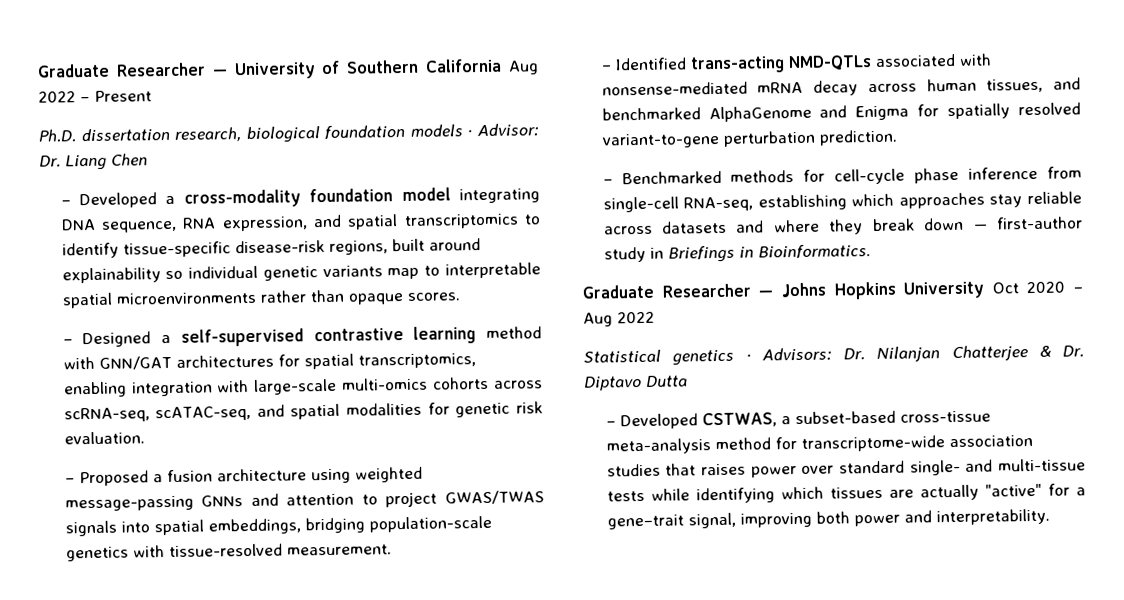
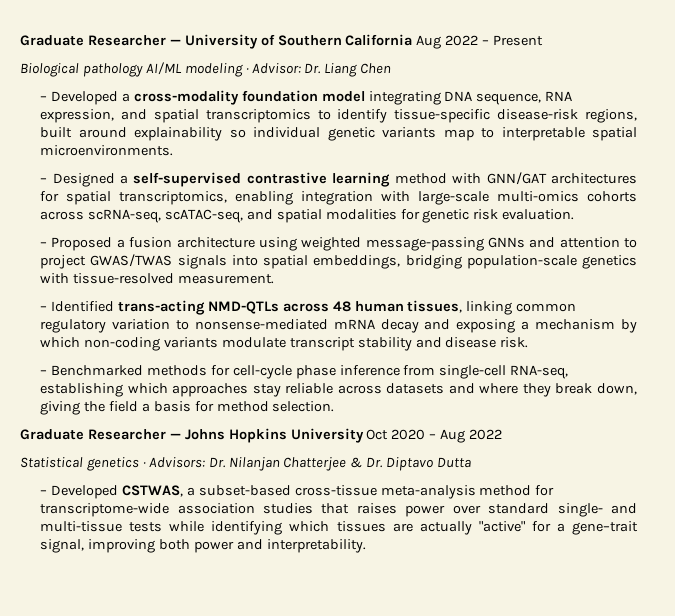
- Ph.D. dissertation research, biological foundation models · Advisor: Dr. Liang Chen
+ Biological pathology AI/ML modeling · Advisor: Dr. Liang Chen
- – Developed a cross-modality foundation model integrating DNA sequence, RNA expression, and spatial transcriptomics to identify tissue-specific disease-risk regions, built around explainability so individual genetic variants map to interpretable spatial microenvironments rather than opaque scores.
+ – Developed a cross-modality foundation model integrating DNA sequence, RNA expression, and spatial transcriptomics to identify tissue-specific disease-risk regions, built around explainability so individual genetic variants map to interpretable spatial microenvironments.
- – Identified trans-acting NMD-QTLs associated with nonsense-mediated mRNA decay across human tissues, and benchmarked AlphaGenome and Enigma for spatially resolved variant-to-gene perturbation prediction.
+ – Identified trans-acting NMD-QTLs across 48 human tissues, linking common regulatory variation to nonsense-mediated mRNA decay and exposing a mechanism by which non-coding variants modulate transcript stability and disease risk.
- – Benchmarked methods for cell-cycle phase inference from single-cell RNA-seq, establishing which approaches stay reliable across datasets and where they break down — first-author study in Briefings in Bioinformatics.
+ – Benchmarked methods for cell-cycle phase inference from single-cell RNA-seq, establishing which approaches stay reliable across datasets and where they break down, giving the field a basis for method selection.

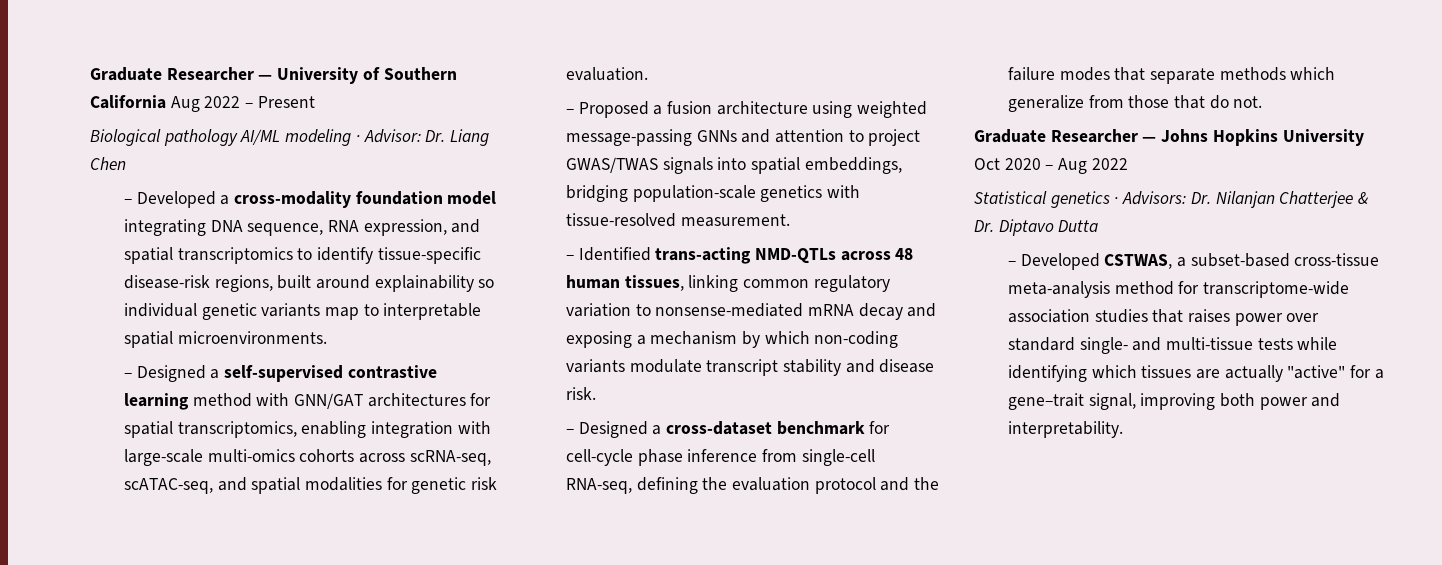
- – Benchmarked methods for cell-cycle phase inference from single-cell RNA-seq, establishing which approaches stay reliable across datasets and where they break down, giving the field a basis for method selection.
+ – Designed a cross-dataset benchmark for cell-cycle phase inference from single-cell RNA-seq, defining the evaluation protocol and the failure modes that separate methods which generalize from those that do not.

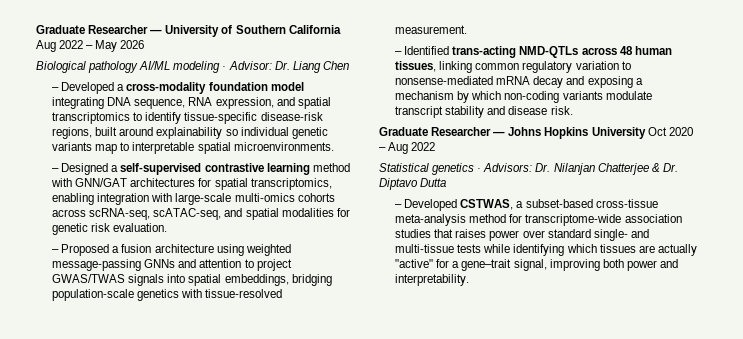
- Graduate Researcher — University of Southern California Aug 2022 – Present
+ Graduate Researcher — University of Southern California Aug 2022 – May 2026
- – Designed a cross-dataset benchmark for cell-cycle phase inference from single-cell RNA-seq, defining the evaluation protocol and the failure modes that separate methods which generalize from those that do not.

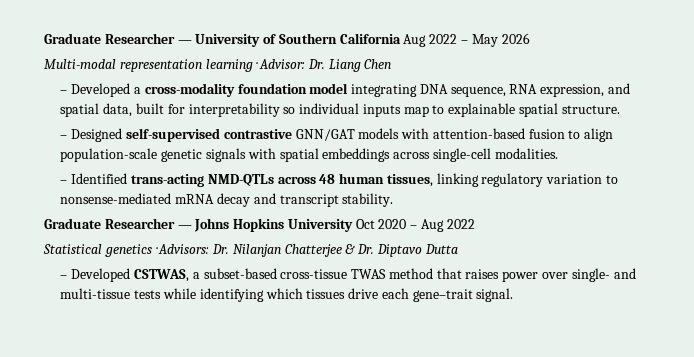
- Biological pathology AI/ML modeling · Advisor: Dr. Liang Chen
+ Multi-modal representation learning · Advisor: Dr. Liang Chen
- – Developed a cross-modality foundation model integrating DNA sequence, RNA expression, and spatial transcriptomics to identify tissue-specific disease-risk regions, built around explainability so individual genetic variants map to interpretable spatial microenvironments.
+ – Developed a cross-modality foundation model integrating DNA sequence, RNA expression, and spatial data, built for interpretability so individual inputs map to explainable spatial structure.
- – Designed a self-supervised contrastive learning method with GNN/GAT architectures for spatial transcriptomics, enabling integration with large-scale multi-omics cohorts across scRNA-seq, scATAC-seq, and spatial modalities for genetic risk evaluation.
- – Proposed a fusion architecture using weighted message-passing GNNs and attention to project GWAS/TWAS signals into spatial embeddings, bridging population-scale genetics with tissue-resolved measurement.
+ – Designed self-supervised contrastive GNN/GAT models with attention-based fusion to align population-scale genetic signals with spatial embeddings across single-cell modalities.
- – Identified trans-acting NMD-QTLs across 48 human tissues, linking common regulatory variation to nonsense-mediated mRNA decay and exposing a mechanism by which non-coding variants modulate transcript stability and disease risk.
+ – Identified trans-acting NMD-QTLs across 48 human tissues, linking regulatory variation to nonsense-mediated mRNA decay and transcript stability.
- – Developed CSTWAS, a subset-based cross-tissue meta-analysis method for transcriptome-wide association studies that raises power over standard single- and multi-tissue tests while identifying which tissues are actually "active" for a gene–trait signal, improving both power and interpretability.
+ – Developed CSTWAS, a subset-based cross-tissue TWAS method that raises power over single- and multi-tissue tests while identifying which tissues drive each gene–trait signal.

